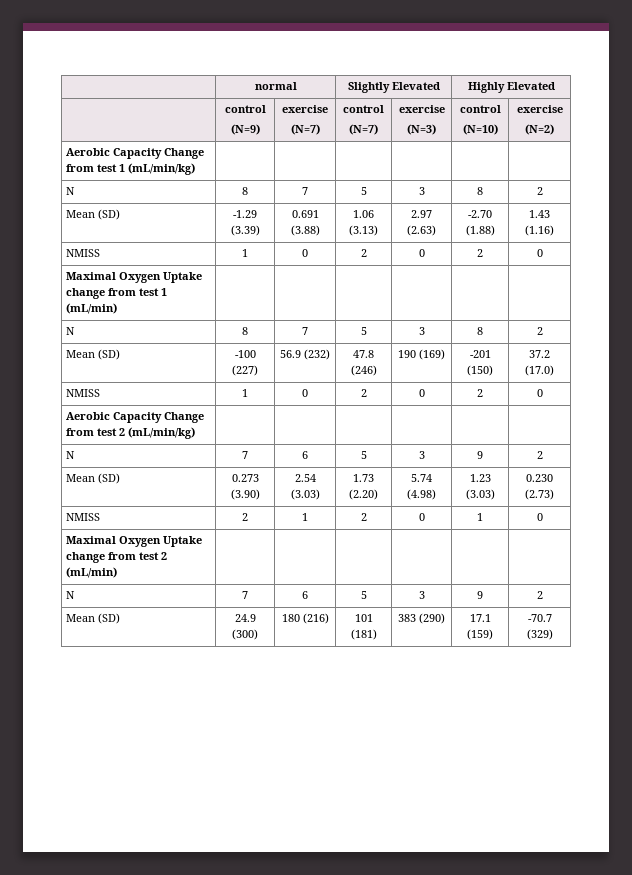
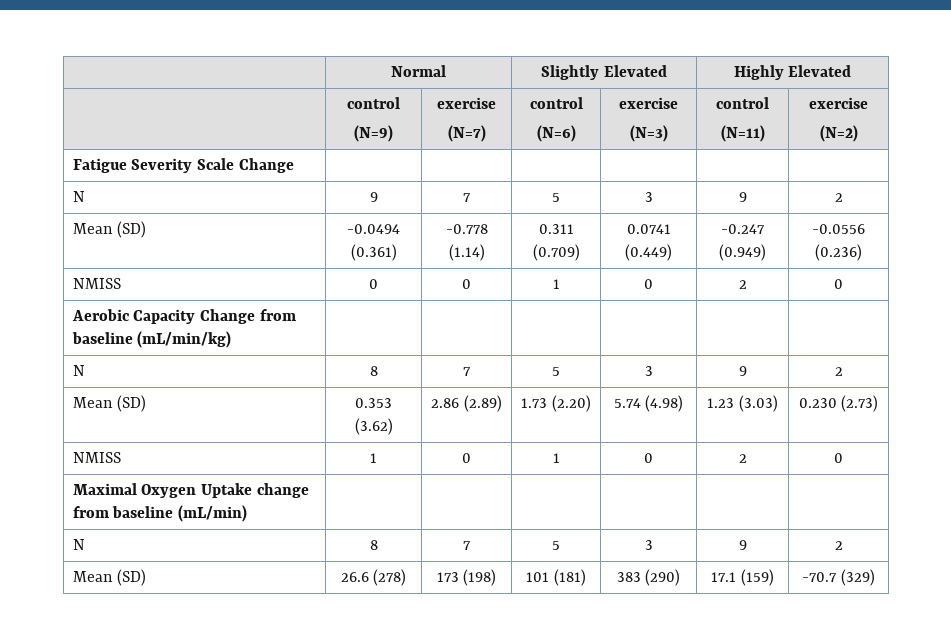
- | normal | Slightly Elevated | Highly Elevated
+ | Normal | Slightly Elevated | Highly Elevated
  | control
  (N=9) | exercise
  (N=7) | control
- (N=7) | exercise
+ (N=6) | exercise
  (N=3) | control
- (N=10) | exercise
+ (N=11) | exercise
- Aerobic Capacity Change from test 1 (mL/min/kg) | | | | | |
- N | 8 | 7 | 5 | 3 | 8 | 2
- Mean (SD) | -1.29 (3.39) | 0.691 (3.88) | 1.06 (3.13) | 2.97 (2.63) | -2.70 (1.88) | 1.43 (1.16)
- NMISS | 1 | 0 | 2 | 0 | 2 | 0
+ Fatigue Severity Scale Change | | | | | |
+ N | 9 | 7 | 5 | 3 | 9 | 2
+ Mean (SD) | -0.0494 (0.361) | -0.778 (1.14) | 0.311 (0.709) | 0.0741 (0.449) | -0.247 (0.949) | -0.0556 (0.236)
+ NMISS | 0 | 0 | 1 | 0 | 2 | 0
+ Aerobic Capacity Change from baseline (mL/min/kg) | | | | | |
+ N | 8 | 7 | 5 | 3 | 9 | 2
+ Mean (SD) | 0.353 (3.62) | 2.86 (2.89) | 1.73 (2.20) | 5.74 (4.98) | 1.23 (3.03) | 0.230 (2.73)
+ NMISS | 1 | 0 | 1 | 0 | 2 | 0
- Maximal Oxygen Uptake change from test 1 (mL/min) | | | | | |
- N | 8 | 7 | 5 | 3 | 8 | 2
- Mean (SD) | -100 (227) | 56.9 (232) | 47.8 (246) | 190 (169) | -201 (150) | 37.2 (17.0)
- NMISS | 1 | 0 | 2 | 0 | 2 | 0
- Aerobic Capacity Change from test 2 (mL/min/kg) | | | | | |
- N | 7 | 6 | 5 | 3 | 9 | 2
- Mean (SD) | 0.273 (3.90) | 2.54 (3.03) | 1.73 (2.20) | 5.74 (4.98) | 1.23 (3.03) | 0.230 (2.73)
- NMISS | 2 | 1 | 2 | 0 | 1 | 0
- Maximal Oxygen Uptake change from test 2 (mL/min) | | | | | |
- N | 7 | 6 | 5 | 3 | 9 | 2
- Mean (SD) | 24.9 (300) | 180 (216) | 101 (181) | 383 (290) | 17.1 (159) | -70.7 (329)
+ Maximal Oxygen Uptake change from baseline (mL/min) | | | | | |
+ N | 8 | 7 | 5 | 3 | 9 | 2
+ Mean (SD) | 26.6 (278) | 173 (198) | 101 (181) | 383 (290) | 17.1 (159) | -70.7 (329)

